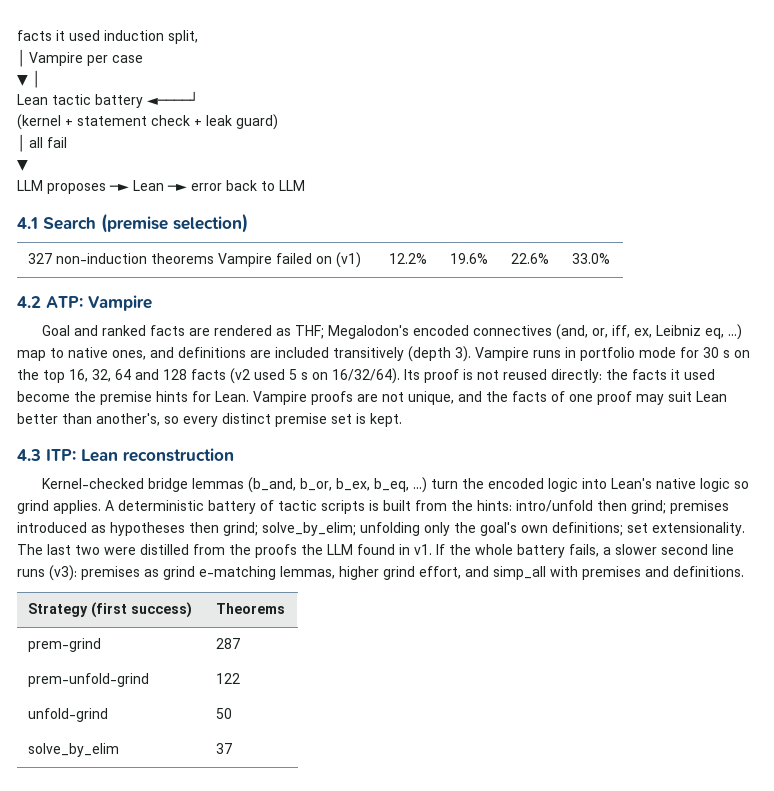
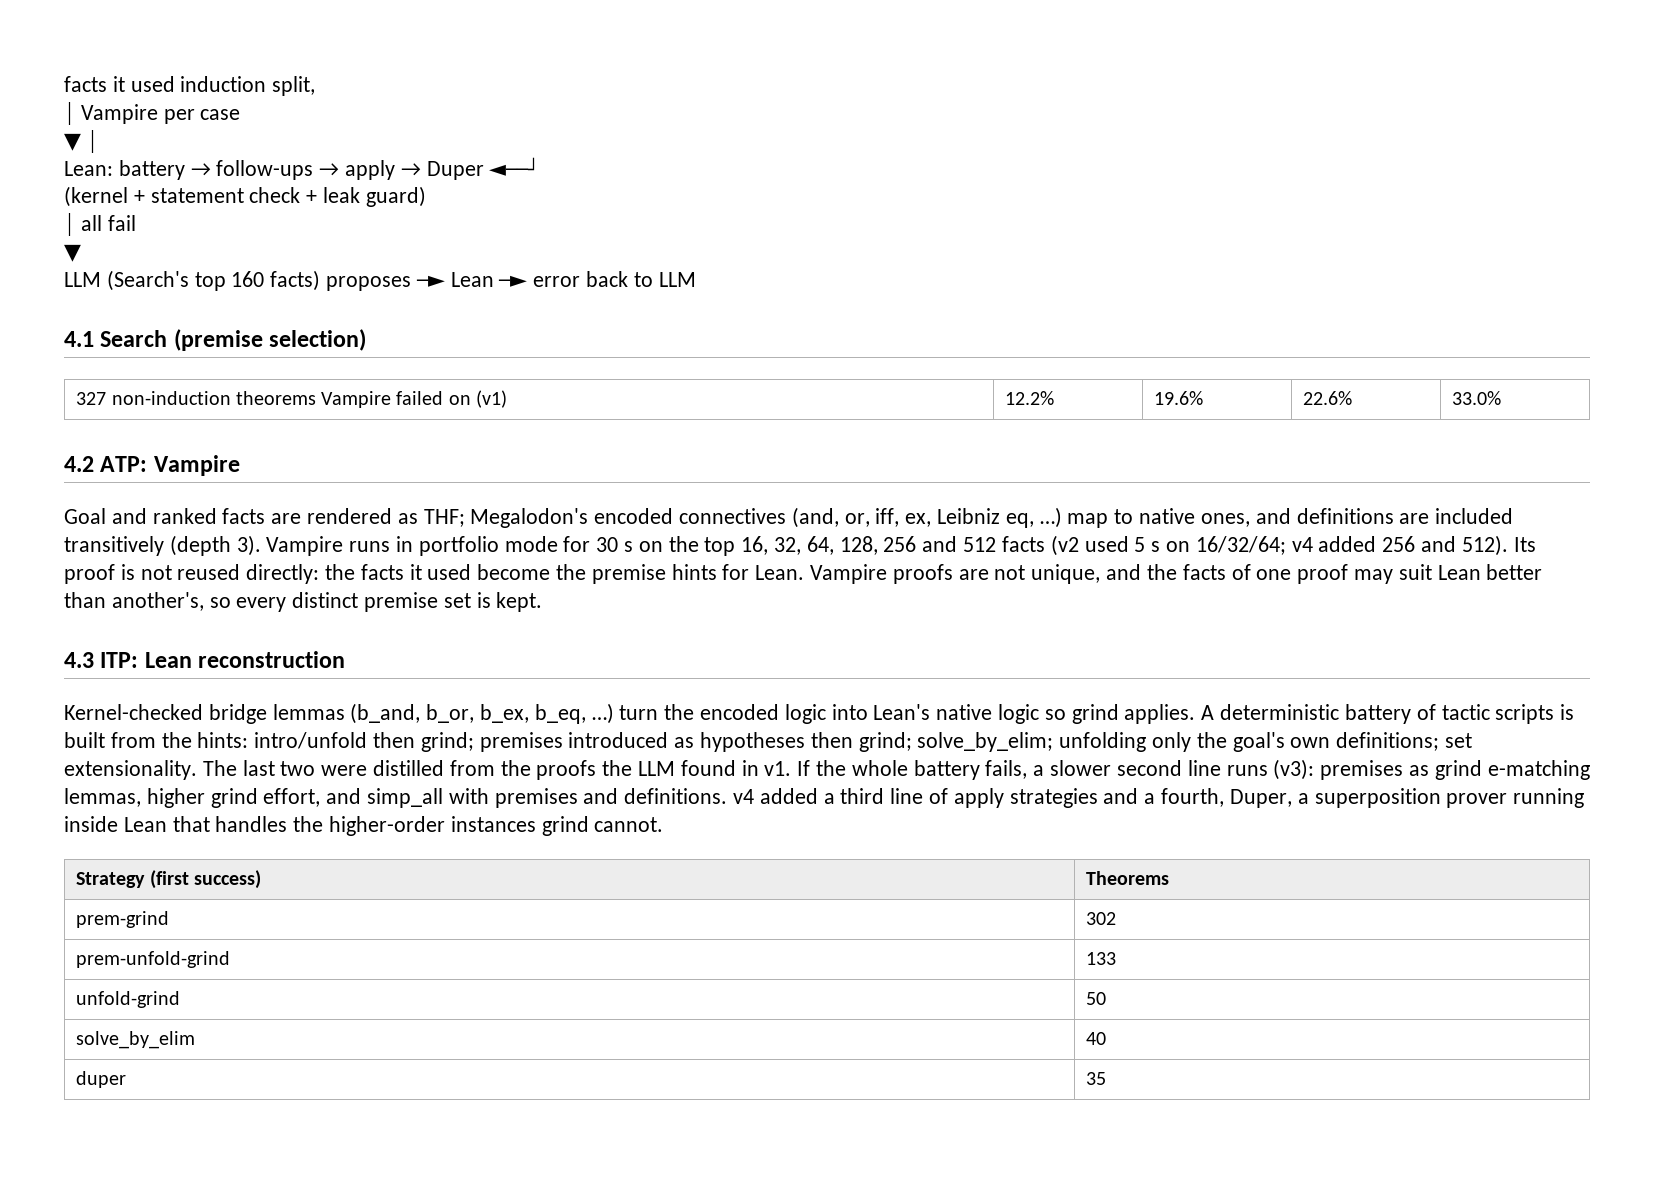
- Lean tactic battery ◄────┘
+ Lean: battery → follow-ups → apply → Duper ◄──┘
- LLM proposes ─► Lean ─► error back to LLM
+ LLM (Search's top 160 facts) proposes ─► Lean ─► error back to LLM
- Vampire runs in portfolio mode for 30 s on the top 16, 32, 64 and 128 facts (v2 used 5 s on 16/32/64).
+ Vampire runs in portfolio mode for 30 s on the top 16, 32, 64, 128, 256 and 512 facts (v2 used 5 s on 16/32/64; v4 added 256 and 512).
- If the whole battery fails, a slower second line runs (v3): premises as grind e-matching lemmas, higher grind effort, and simp_all with premises and definitions.
+ If the whole battery fails, a slower second line runs (v3): premises as grind e-matching lemmas, higher grind effort, and simp_all with premises and definitions. v4 added a third line of apply strategies and a fourth, Duper, a superposition prover running inside Lean that handles the higher-order instances grind cannot.
- prem-grind | 287
+ prem-grind | 302
- prem-unfold-grind | 122
+ prem-unfold-grind | 133
- solve_by_elim | 37
+ solve_by_elim | 40
+ duper | 35

